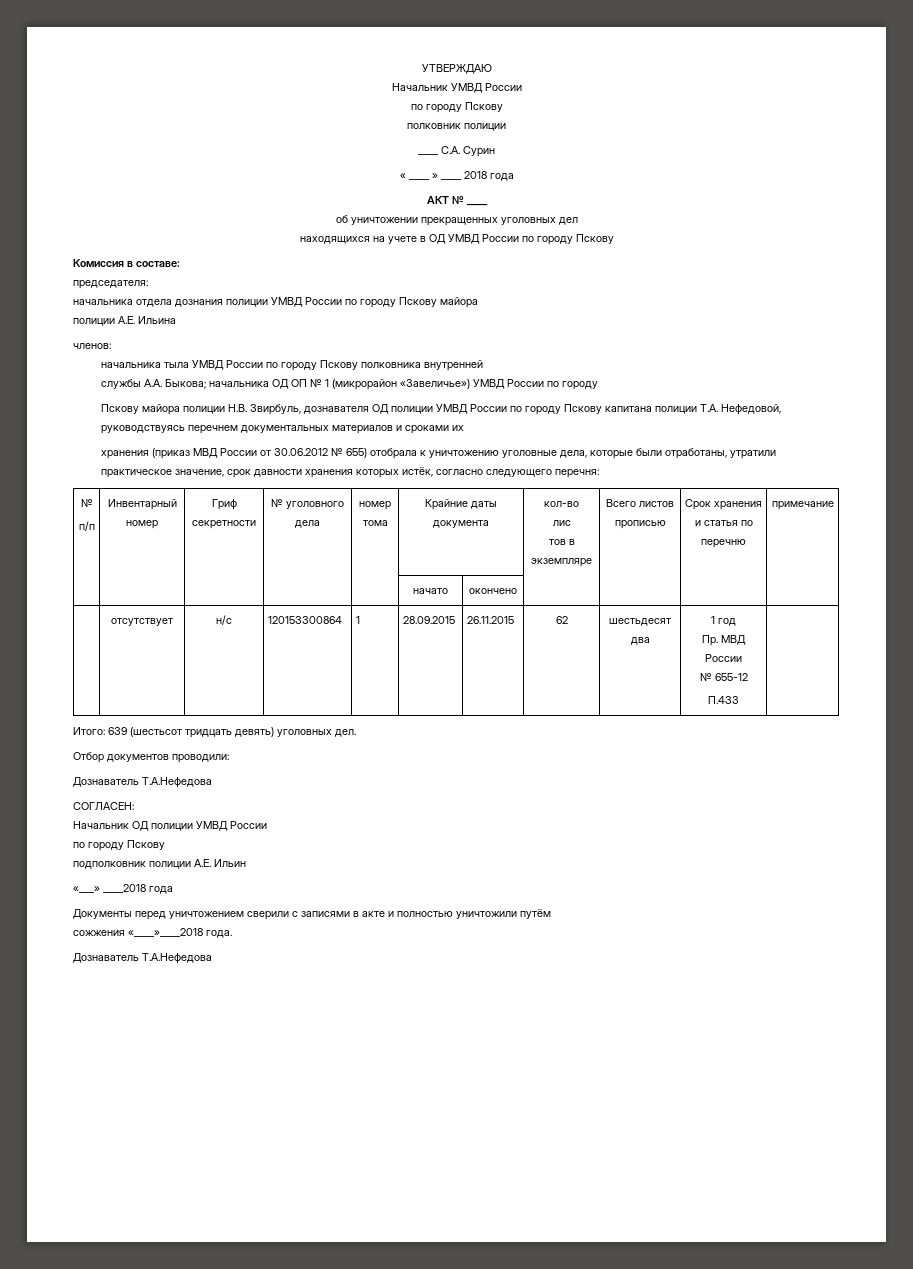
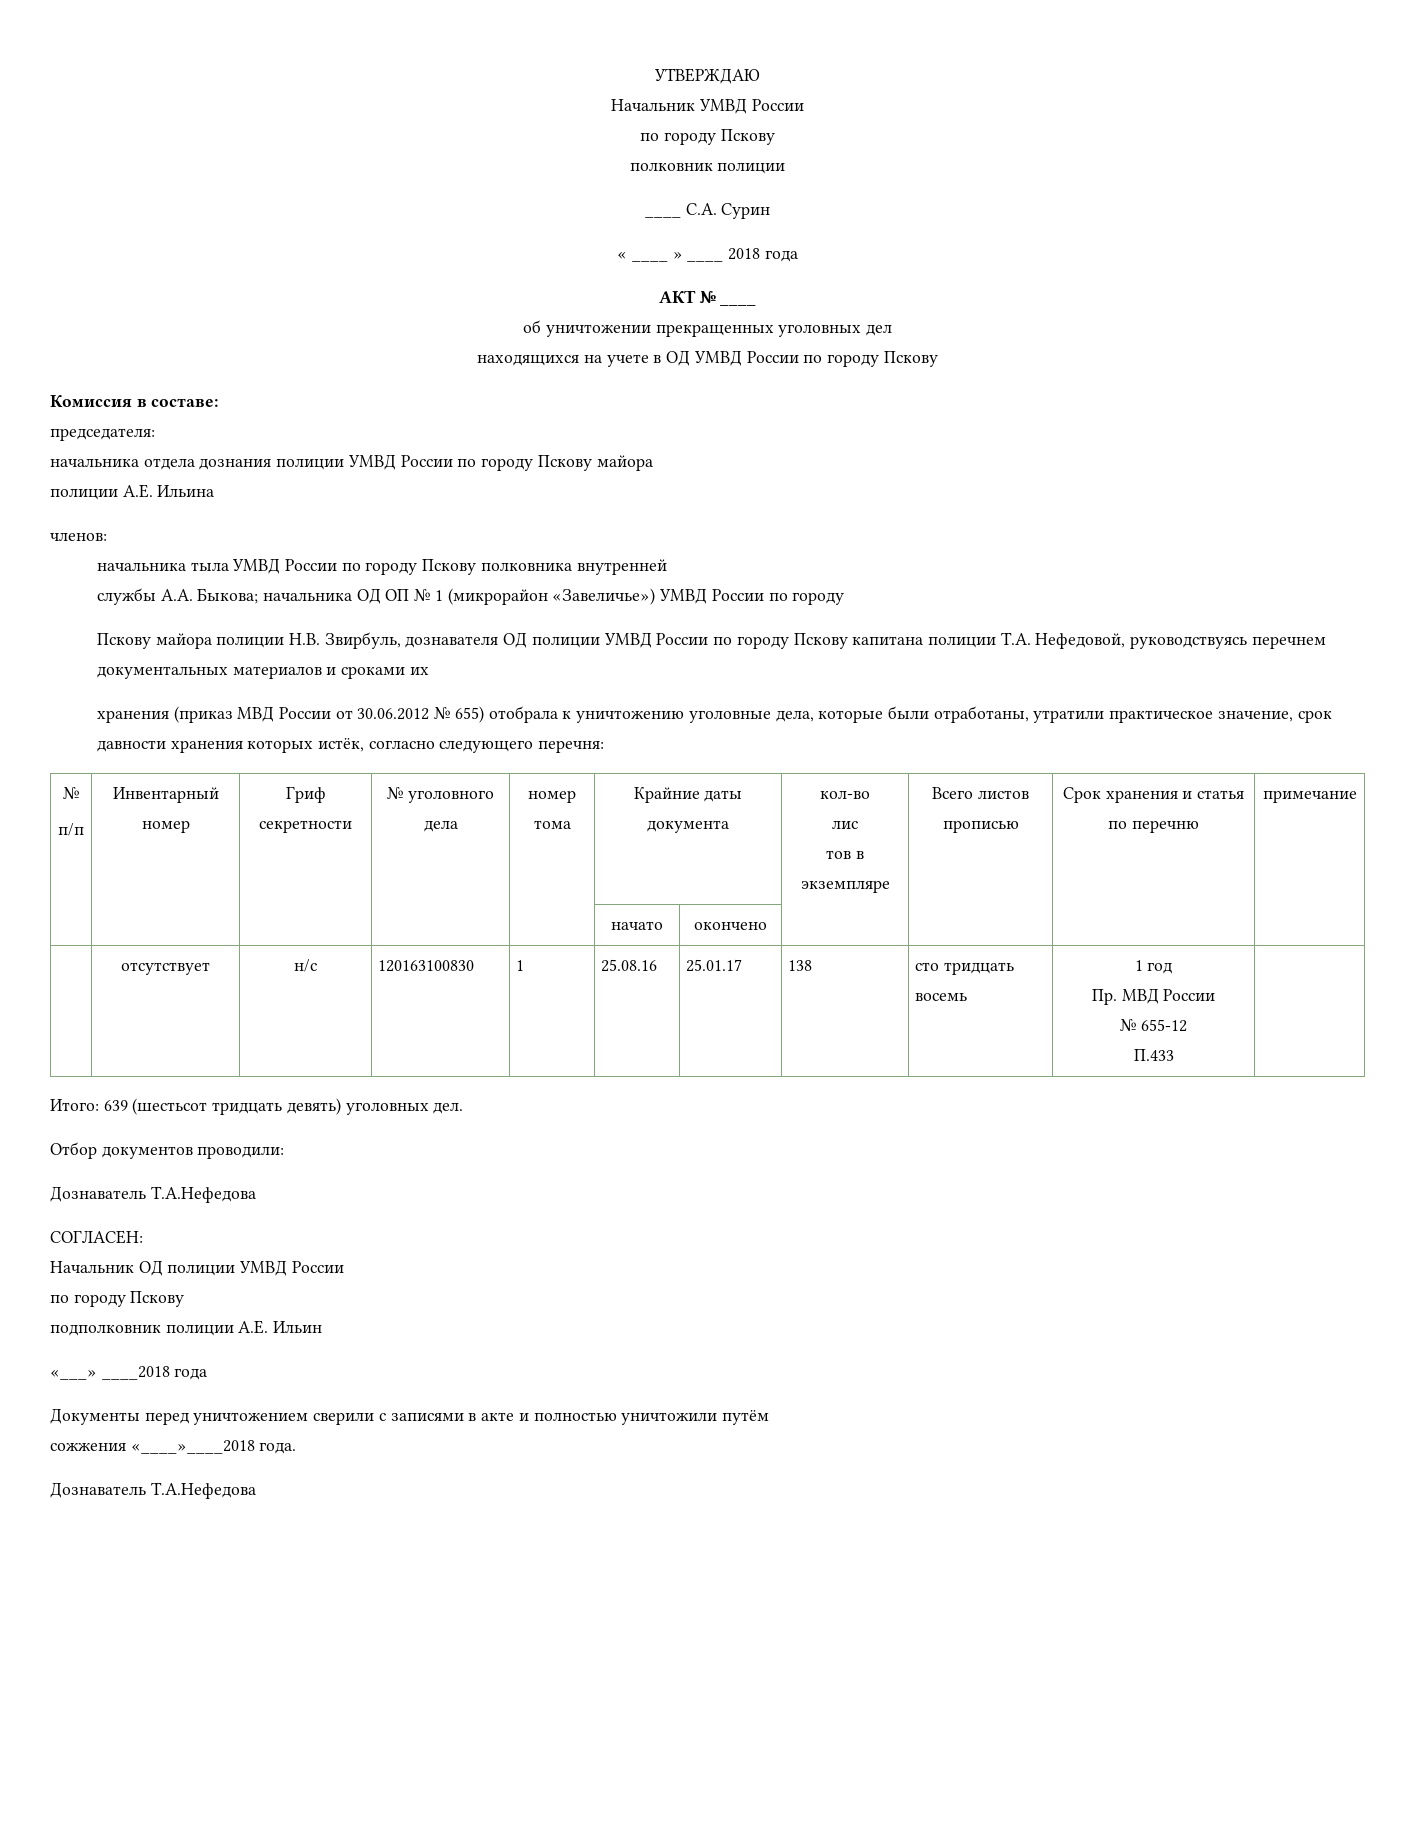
- | отсутствует | н/с | 120153300864 | 1 | 28.09.2015 | 26.11.2015 | 62 | шестьдесят два | 1 год
+ | отсутствует | н/с | 120163100830 | 1 | 25.08.16 | 25.01.17 | 138 | сто тридцать восемь | 1 год

